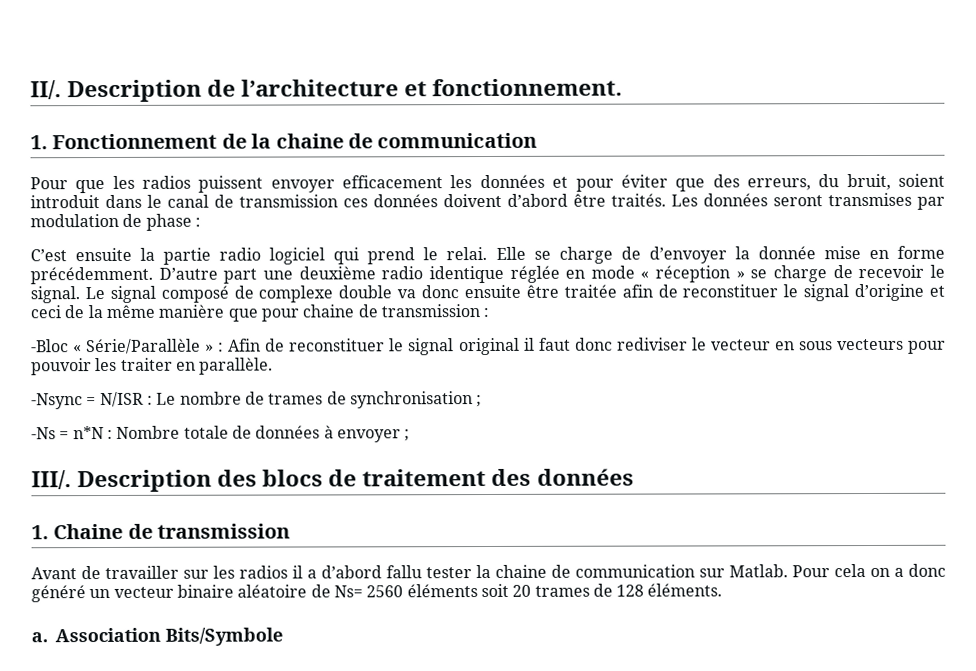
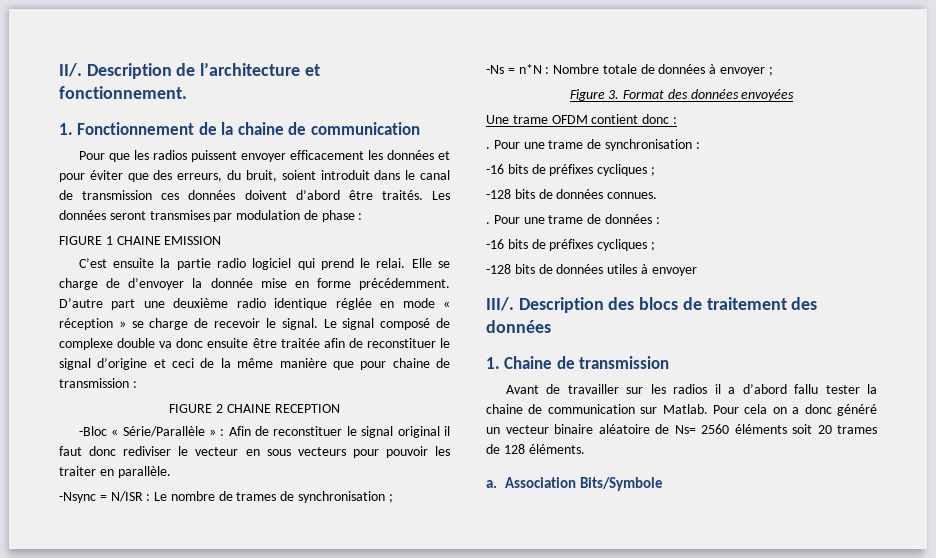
+ FIGURE 1 CHAINE EMISSION
+ FIGURE 2 CHAINE RECEPTION
+ Figure 3. Format des données envoyées
+ Une trame OFDM contient donc :
+ . Pour une trame de synchronisation :
+ -16 bits de préfixes cycliques ;
+ -128 bits de données connues.
+ . Pour une trame de données :
+ -16 bits de préfixes cycliques ;
+ -128 bits de données utiles à envoyer

